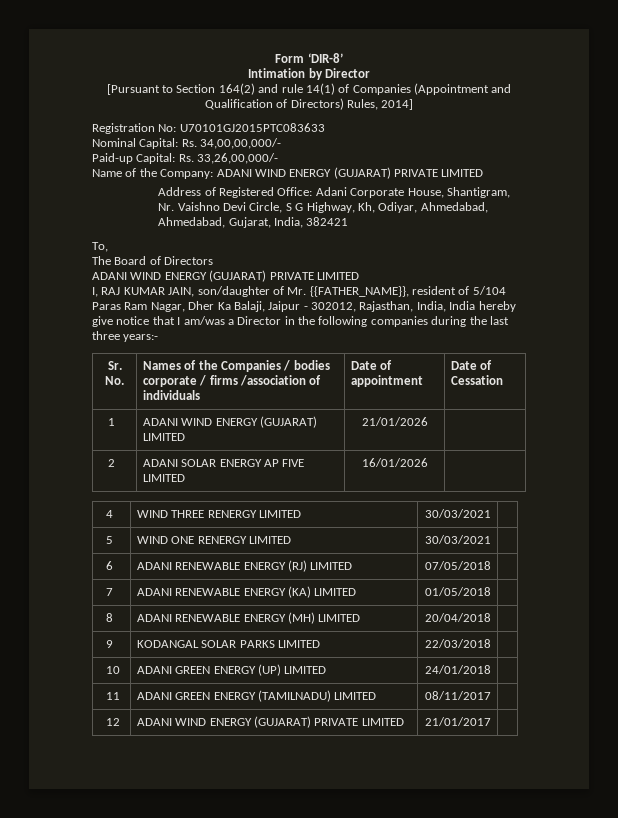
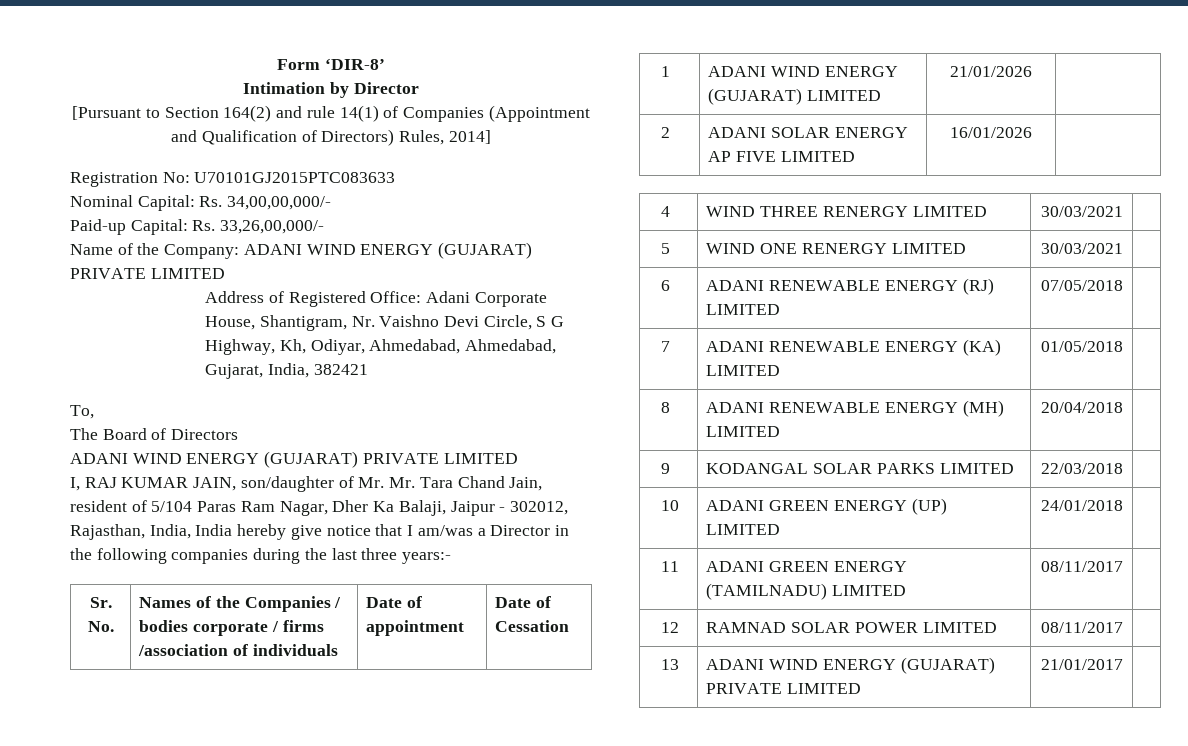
- I, RAJ KUMAR JAIN, son/daughter of Mr. {{FATHER_NAME}}, resident of 5/104 Paras Ram Nagar, Dher Ka Balaji, Jaipur - 302012, Rajasthan, India, India hereby give notice that I am/was a Director in the following companies during the last three years:-
+ I, RAJ KUMAR JAIN, son/daughter of Mr. Mr. Tara Chand Jain, resident of 5/104 Paras Ram Nagar, Dher Ka Balaji, Jaipur - 302012, Rajasthan, India, India hereby give notice that I am/was a Director in the following companies during the last three years:-
- 12 | ADANI WIND ENERGY (GUJARAT) PRIVATE LIMITED | 21/01/2017 |
+ 12 | RAMNAD SOLAR POWER LIMITED | 08/11/2017 |
+ 13 | ADANI WIND ENERGY (GUJARAT) PRIVATE LIMITED | 21/01/2017 |

